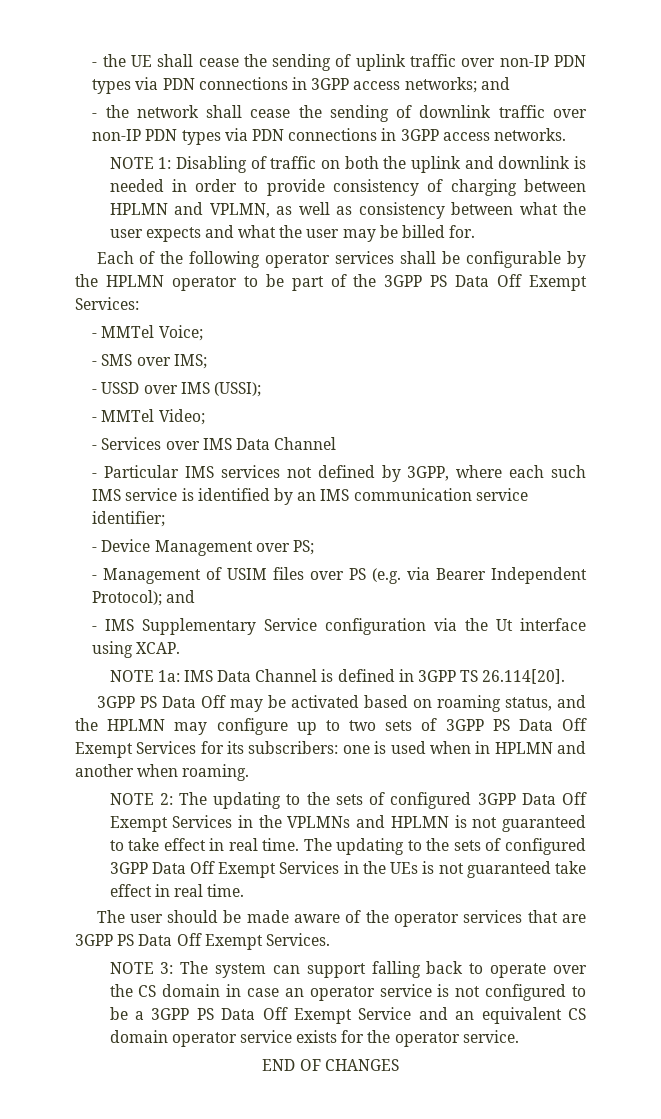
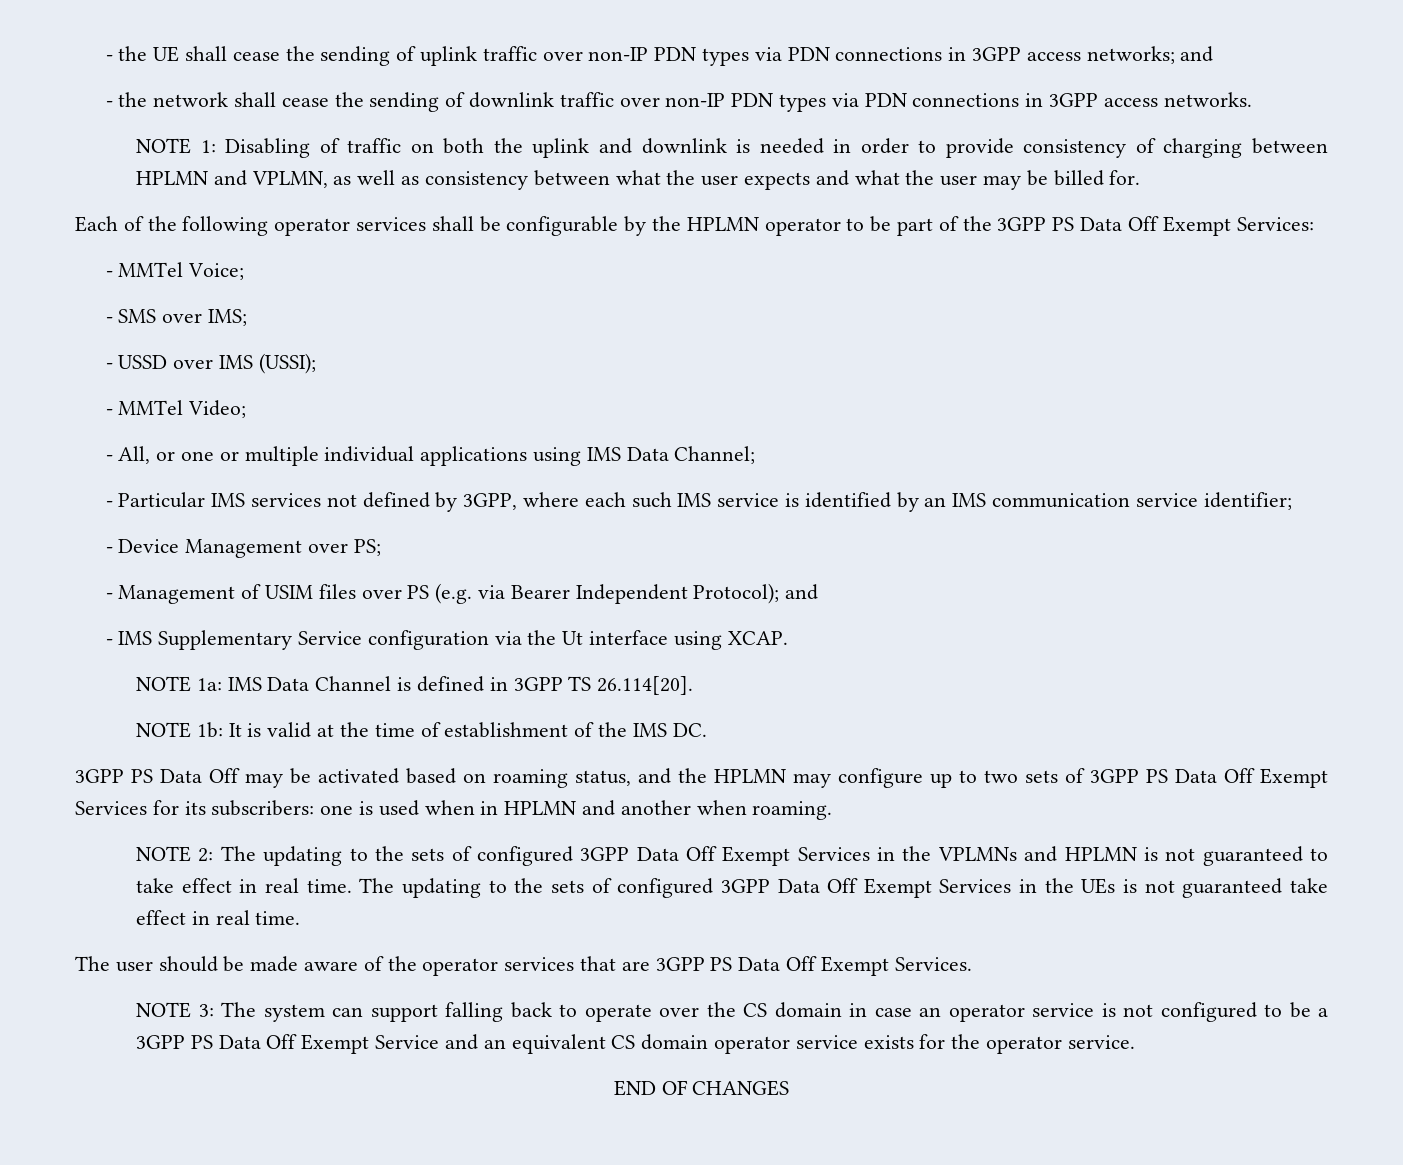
- - Services over IMS Data Channel
+ - All, or one or multiple individual applications using IMS Data Channel;
+ NOTE 1b: It is valid at the time of establishment of the IMS DC.

